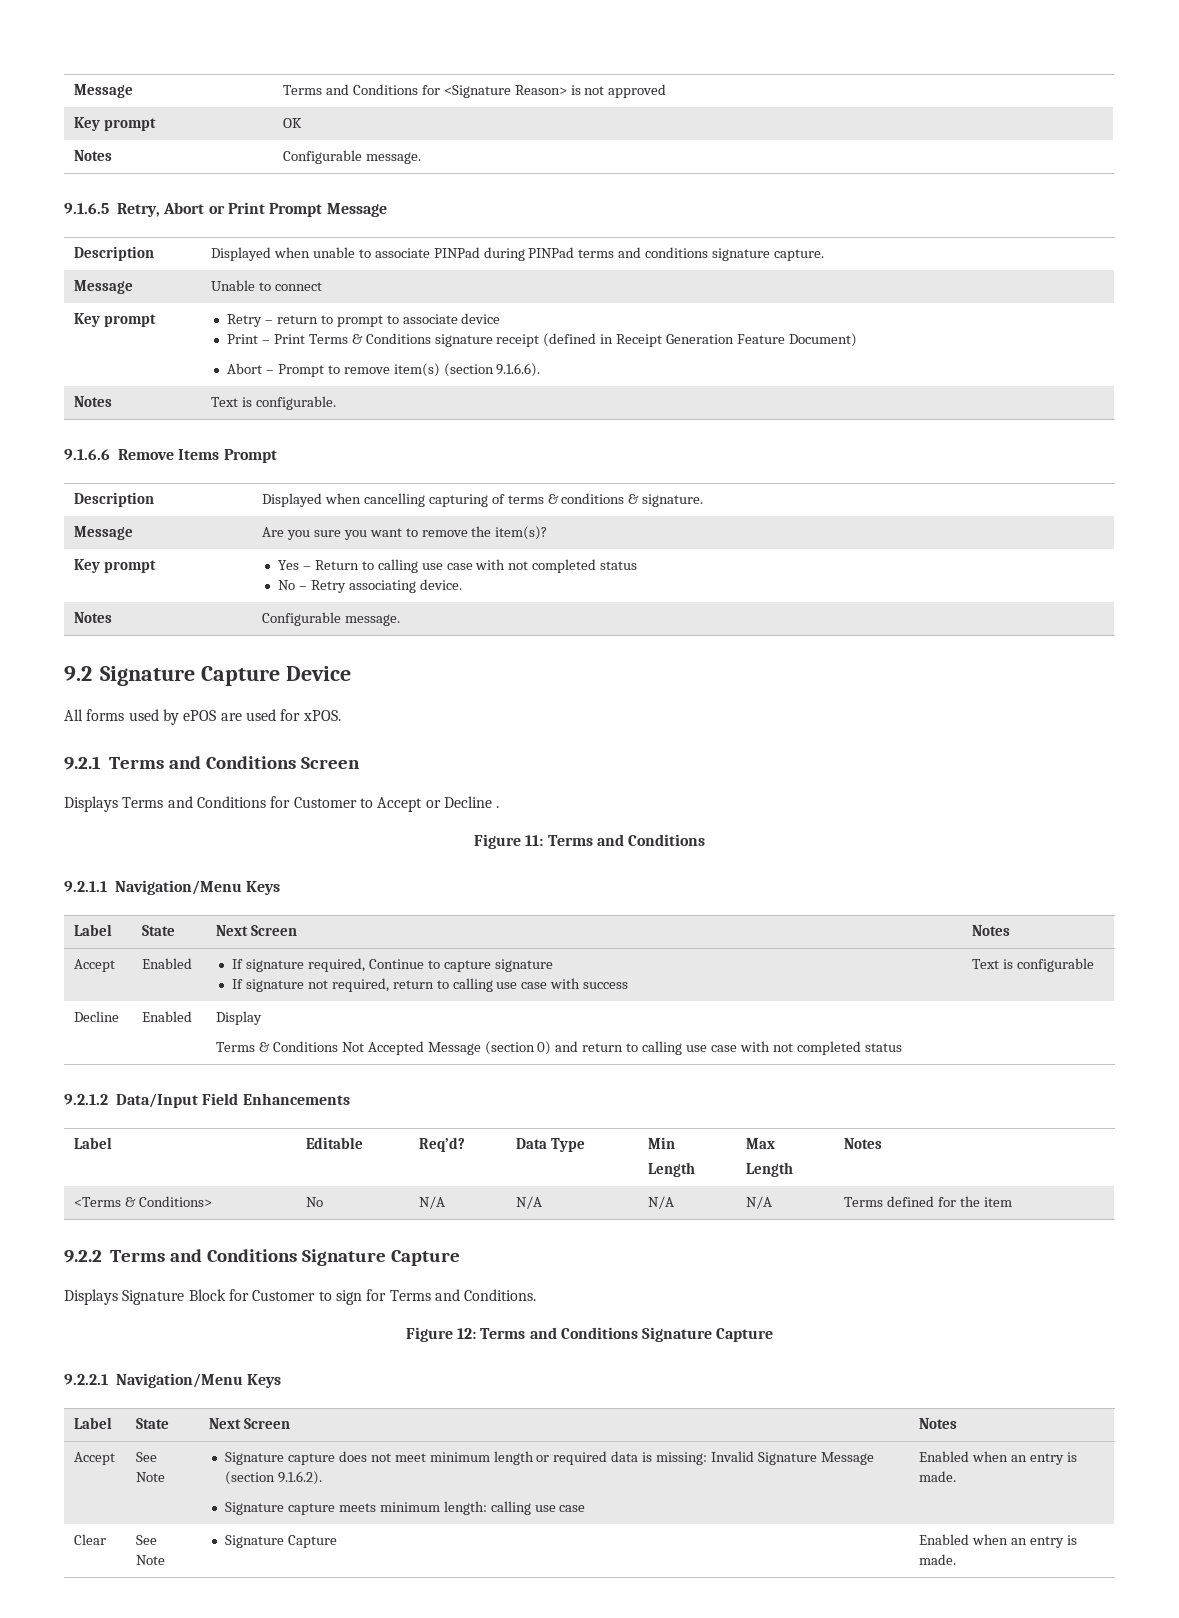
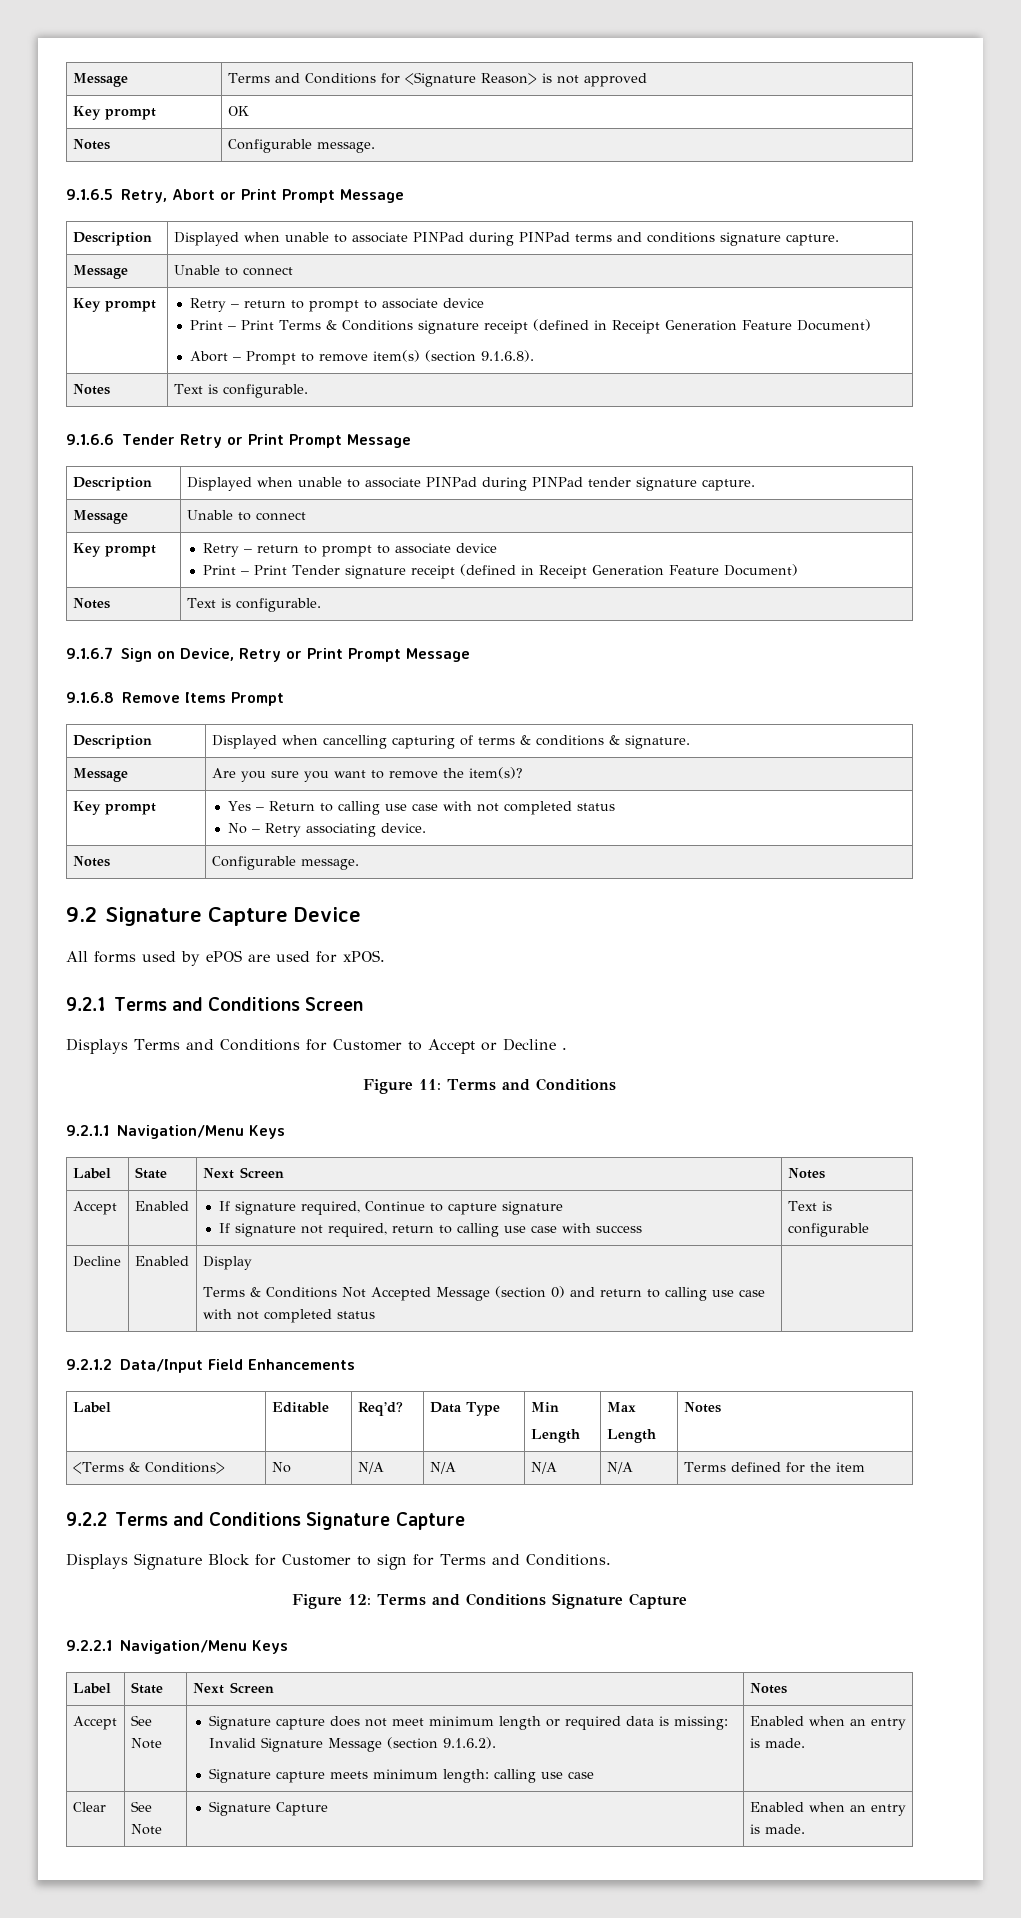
  Description | Displayed when unable to associate PINPad during PINPad terms and conditions signature capture.
  Message | Unable to connect
  Key prompt | Retry – return to prompt to associate device
  Print – Print Terms & Conditions signature receipt (defined in Receipt Generation Feature Document)
- Abort – Prompt to remove item(s) (section 9.1.6.6).
+ Abort – Prompt to remove item(s) (section 9.1.6.8).
- 9.1.6.6 Remove Items Prompt
+ 9.1.6.6 Tender Retry or Print Prompt Message
+ Description | Displayed when unable to associate PINPad during PINPad tender signature capture.
+ Message | Unable to connect
+ Key prompt | Retry – return to prompt to associate device
+ Print – Print Tender signature receipt (defined in Receipt Generation Feature Document)
+ Notes | Text is configurable.
+ 9.1.6.7 Sign on Device, Retry or Print Prompt Message
+ 9.1.6.8 Remove Items Prompt

